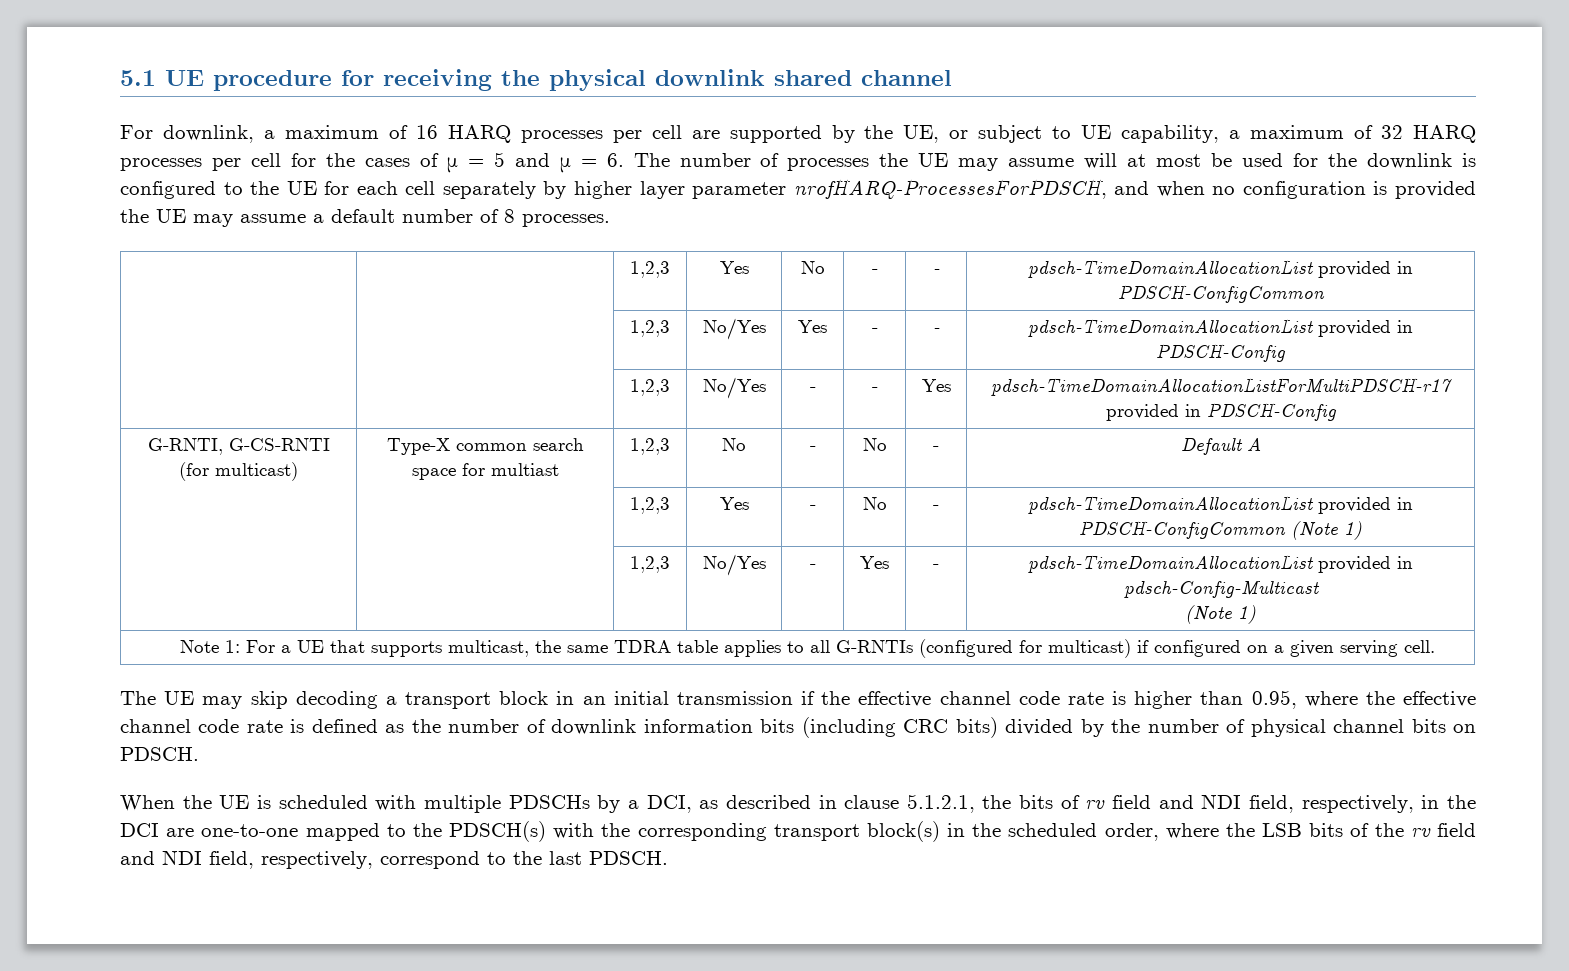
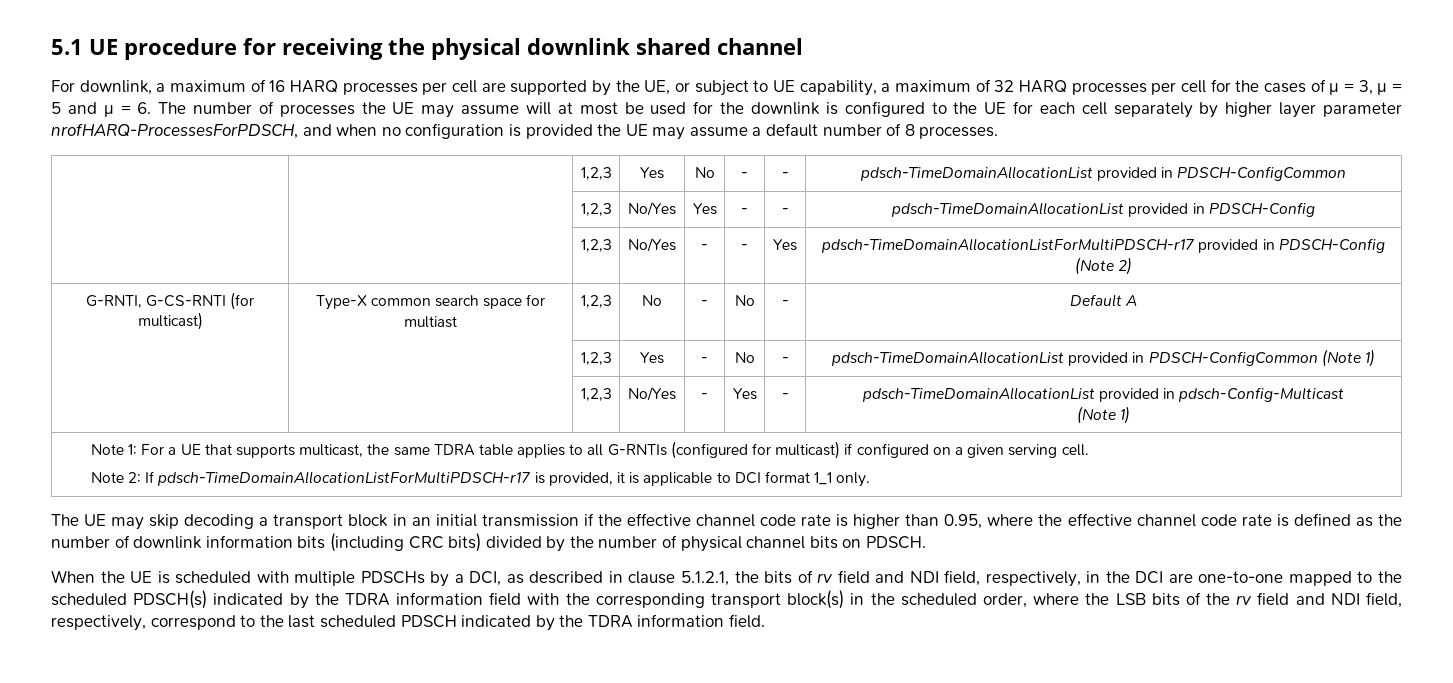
- For downlink, a maximum of 16 HARQ processes per cell are supported by the UE, or subject to UE capability, a maximum of 32 HARQ processes per cell for the cases of μ = 5 and μ = 6. The number of processes the UE may assume will at most be used for the downlink is configured to the UE for each cell separately by higher layer parameter nrofHARQ-ProcessesForPDSCH, and when no configuration is provided the UE may assume a default number of 8 processes.
+ For downlink, a maximum of 16 HARQ processes per cell are supported by the UE, or subject to UE capability, a maximum of 32 HARQ processes per cell for the cases of μ = 3, μ = 5 and μ = 6. The number of processes the UE may assume will at most be used for the downlink is configured to the UE for each cell separately by higher layer parameter nrofHARQ-ProcessesForPDSCH, and when no configuration is provided the UE may assume a default number of 8 processes.
- | | 1,2,3 | No/Yes | - | - | Yes | pdsch-TimeDomainAllocationListForMultiPDSCH-r17 provided in PDSCH-Config
+ | | 1,2,3 | No/Yes | - | - | Yes | pdsch-TimeDomainAllocationListForMultiPDSCH-r17 provided in PDSCH-Config (Note 2)
  Note 1: For a UE that supports multicast, the same TDRA table applies to all G-RNTIs (configured for multicast) if configured on a given serving cell.
+ Note 2: If pdsch-TimeDomainAllocationListForMultiPDSCH-r17 is provided, it is applicable to DCI format 1_1 only.
- When the UE is scheduled with multiple PDSCHs by a DCI, as described in clause 5.1.2.1, the bits of rv field and NDI field, respectively, in the DCI are one-to-one mapped to the PDSCH(s) with the corresponding transport block(s) in the scheduled order, where the LSB bits of the rv field and NDI field, respectively, correspond to the last PDSCH.
+ When the UE is scheduled with multiple PDSCHs by a DCI, as described in clause 5.1.2.1, the bits of rv field and NDI field, respectively, in the DCI are one-to-one mapped to the scheduled PDSCH(s) indicated by the TDRA information field with the corresponding transport block(s) in the scheduled order, where the LSB bits of the rv field and NDI field, respectively, correspond to the last scheduled PDSCH indicated by the TDRA information field.

